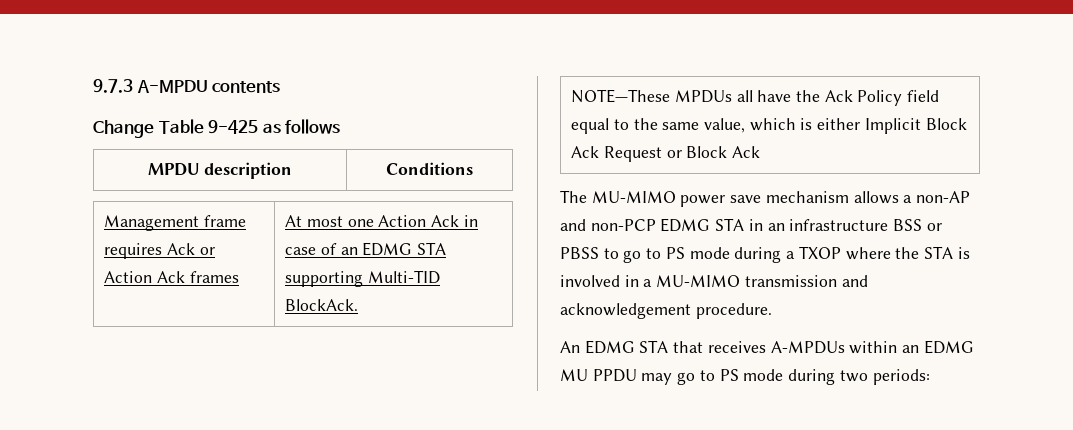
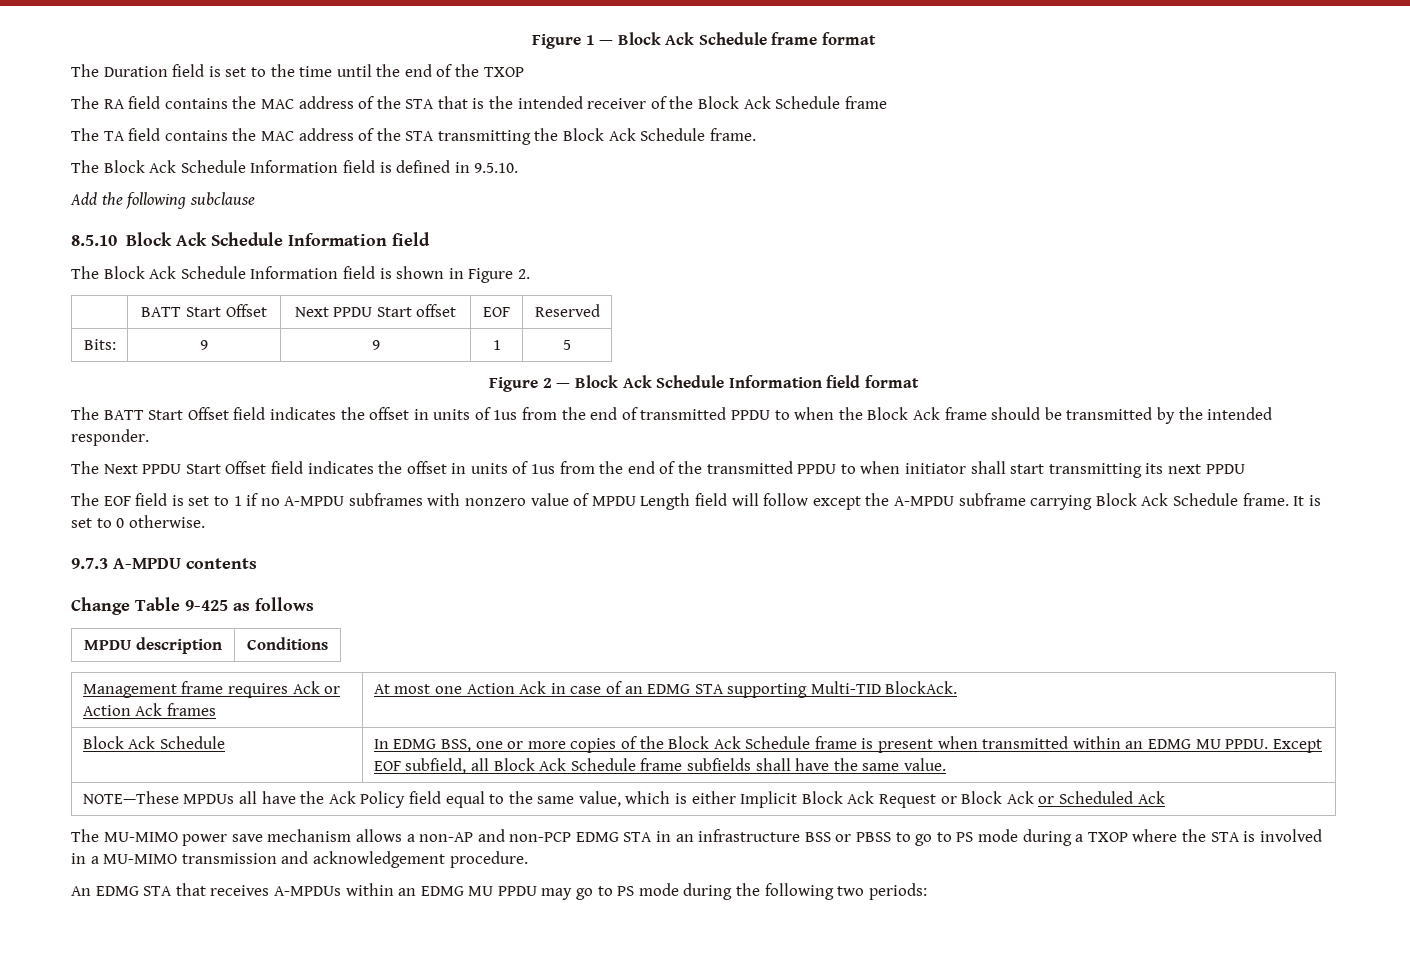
+ Figure 1 — Block Ack Schedule frame format
+ The Duration field is set to the time until the end of the TXOP
+ The RA field contains the MAC address of the STA that is the intended receiver of the Block Ack Schedule frame
+ The TA field contains the MAC address of the STA transmitting the Block Ack Schedule frame.
+ The Block Ack Schedule Information field is defined in 9.5.10.
+ Add the following subclause
+ 8.5.10 Block Ack Schedule Information field
+ The Block Ack Schedule Information field is shown in Figure 2.
+ | BATT Start Offset | Next PPDU Start offset | EOF | Reserved
+ Bits: | 9 | 9 | 1 | 5
+ Figure 2 — Block Ack Schedule Information field format
+ The BATT Start Offset field indicates the offset in units of 1us from the end of transmitted PPDU to when the Block Ack frame should be transmitted by the intended responder.
+ The Next PPDU Start Offset field indicates the offset in units of 1us from the end of the transmitted PPDU to when initiator shall start transmitting its next PPDU
+ The EOF field is set to 1 if no A-MPDU subframes with nonzero value of MPDU Length field will follow except the A-MPDU subframe carrying Block Ack Schedule frame. It is set to 0 otherwise.
+ Block Ack Schedule | In EDMG BSS, one or more copies of the Block Ack Schedule frame is present when transmitted within an EDMG MU PPDU. Except EOF subfield, all Block Ack Schedule frame subfields shall have the same value.
- NOTE—These MPDUs all have the Ack Policy field equal to the same value, which is either Implicit Block Ack Request or Block Ack
+ NOTE—These MPDUs all have the Ack Policy field equal to the same value, which is either Implicit Block Ack Request or Block Ack or Scheduled Ack
- An EDMG STA that receives A-MPDUs within an EDMG MU PPDU may go to PS mode during two periods:
+ An EDMG STA that receives A-MPDUs within an EDMG MU PPDU may go to PS mode during the following two periods:

